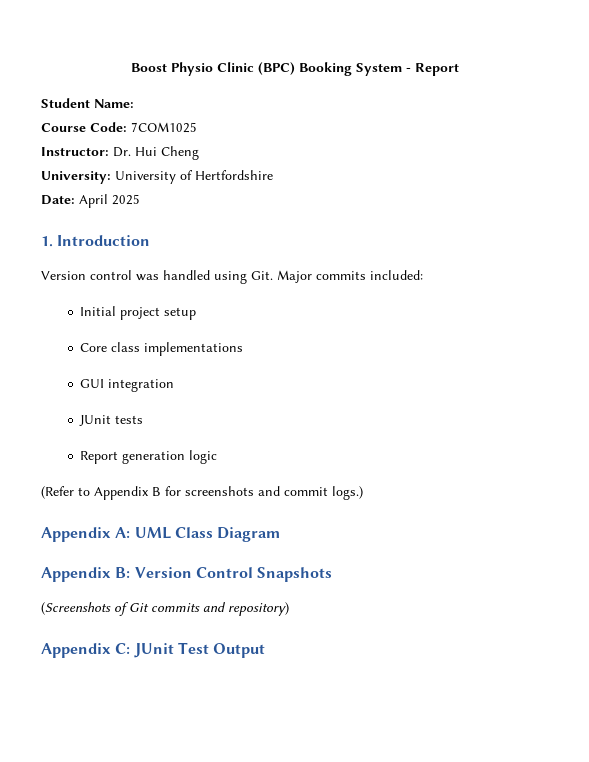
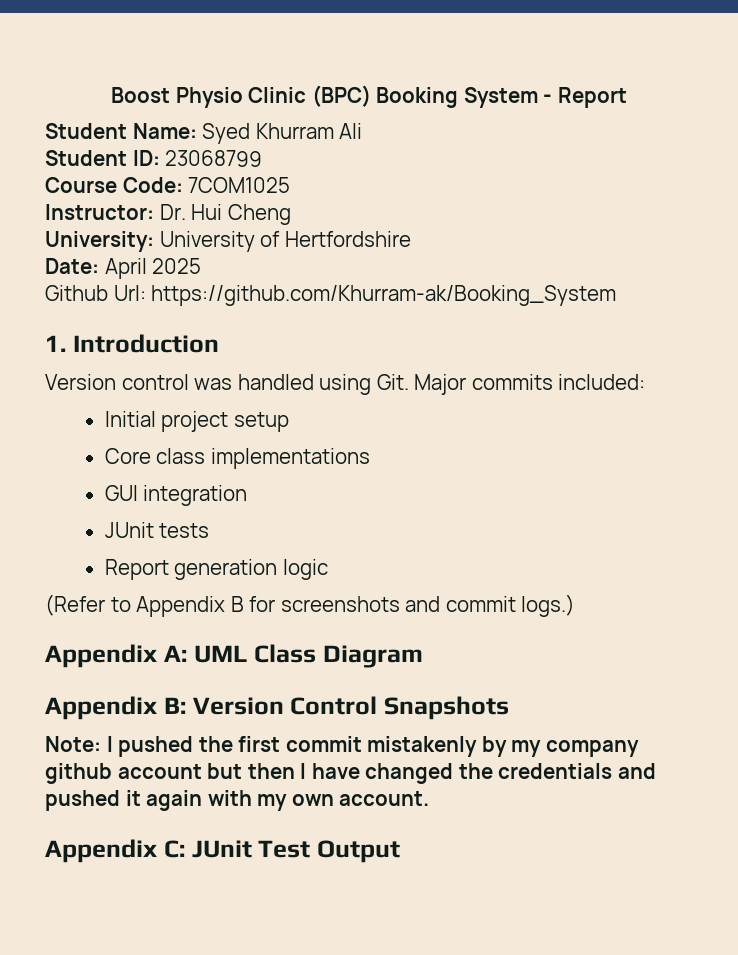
- Student Name:
+ Student Name: Syed Khurram Ali
+ Student ID: 23068799
+ Github Url: https://github.com/Khurram-ak/Booking_System
- (Screenshots of Git commits and repository)
+ Note: I pushed the first commit mistakenly by my company github account but then I have changed the credentials and pushed it again with my own account.

